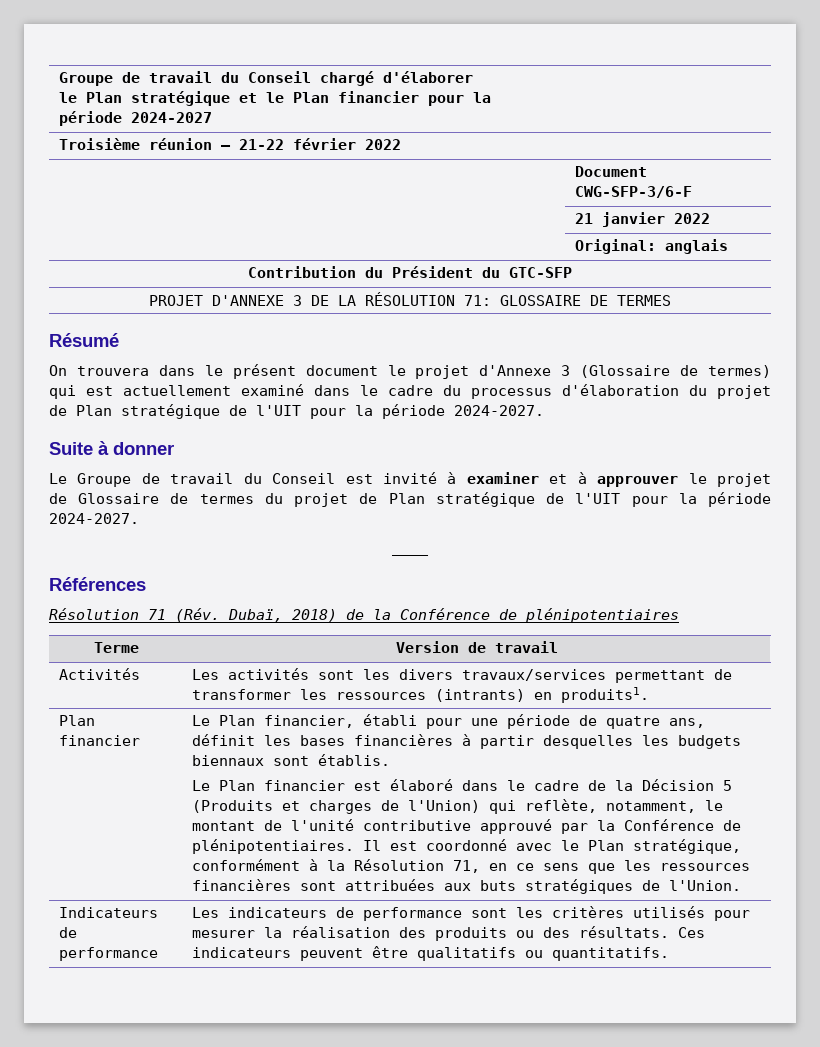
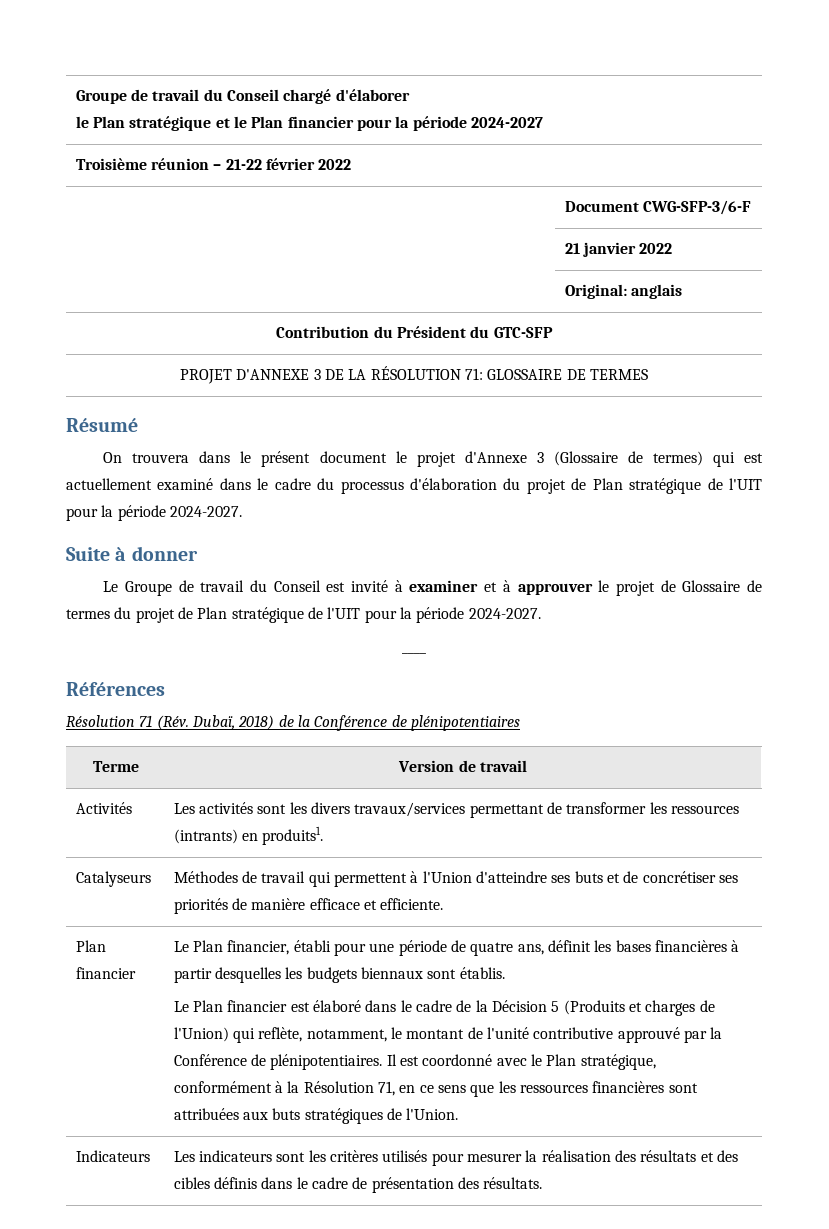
+ Catalyseurs | Méthodes de travail qui permettent à l'Union d'atteindre ses buts et de concrétiser ses priorités de manière efficace et efficiente.
- Indicateurs de performance | Les indicateurs de performance sont les critères utilisés pour mesurer la réalisation des produits ou des résultats. Ces indicateurs peuvent être qualitatifs ou quantitatifs.
+ Indicateurs | Les indicateurs sont les critères utilisés pour mesurer la réalisation des résultats et des cibles définis dans le cadre de présentation des résultats.

